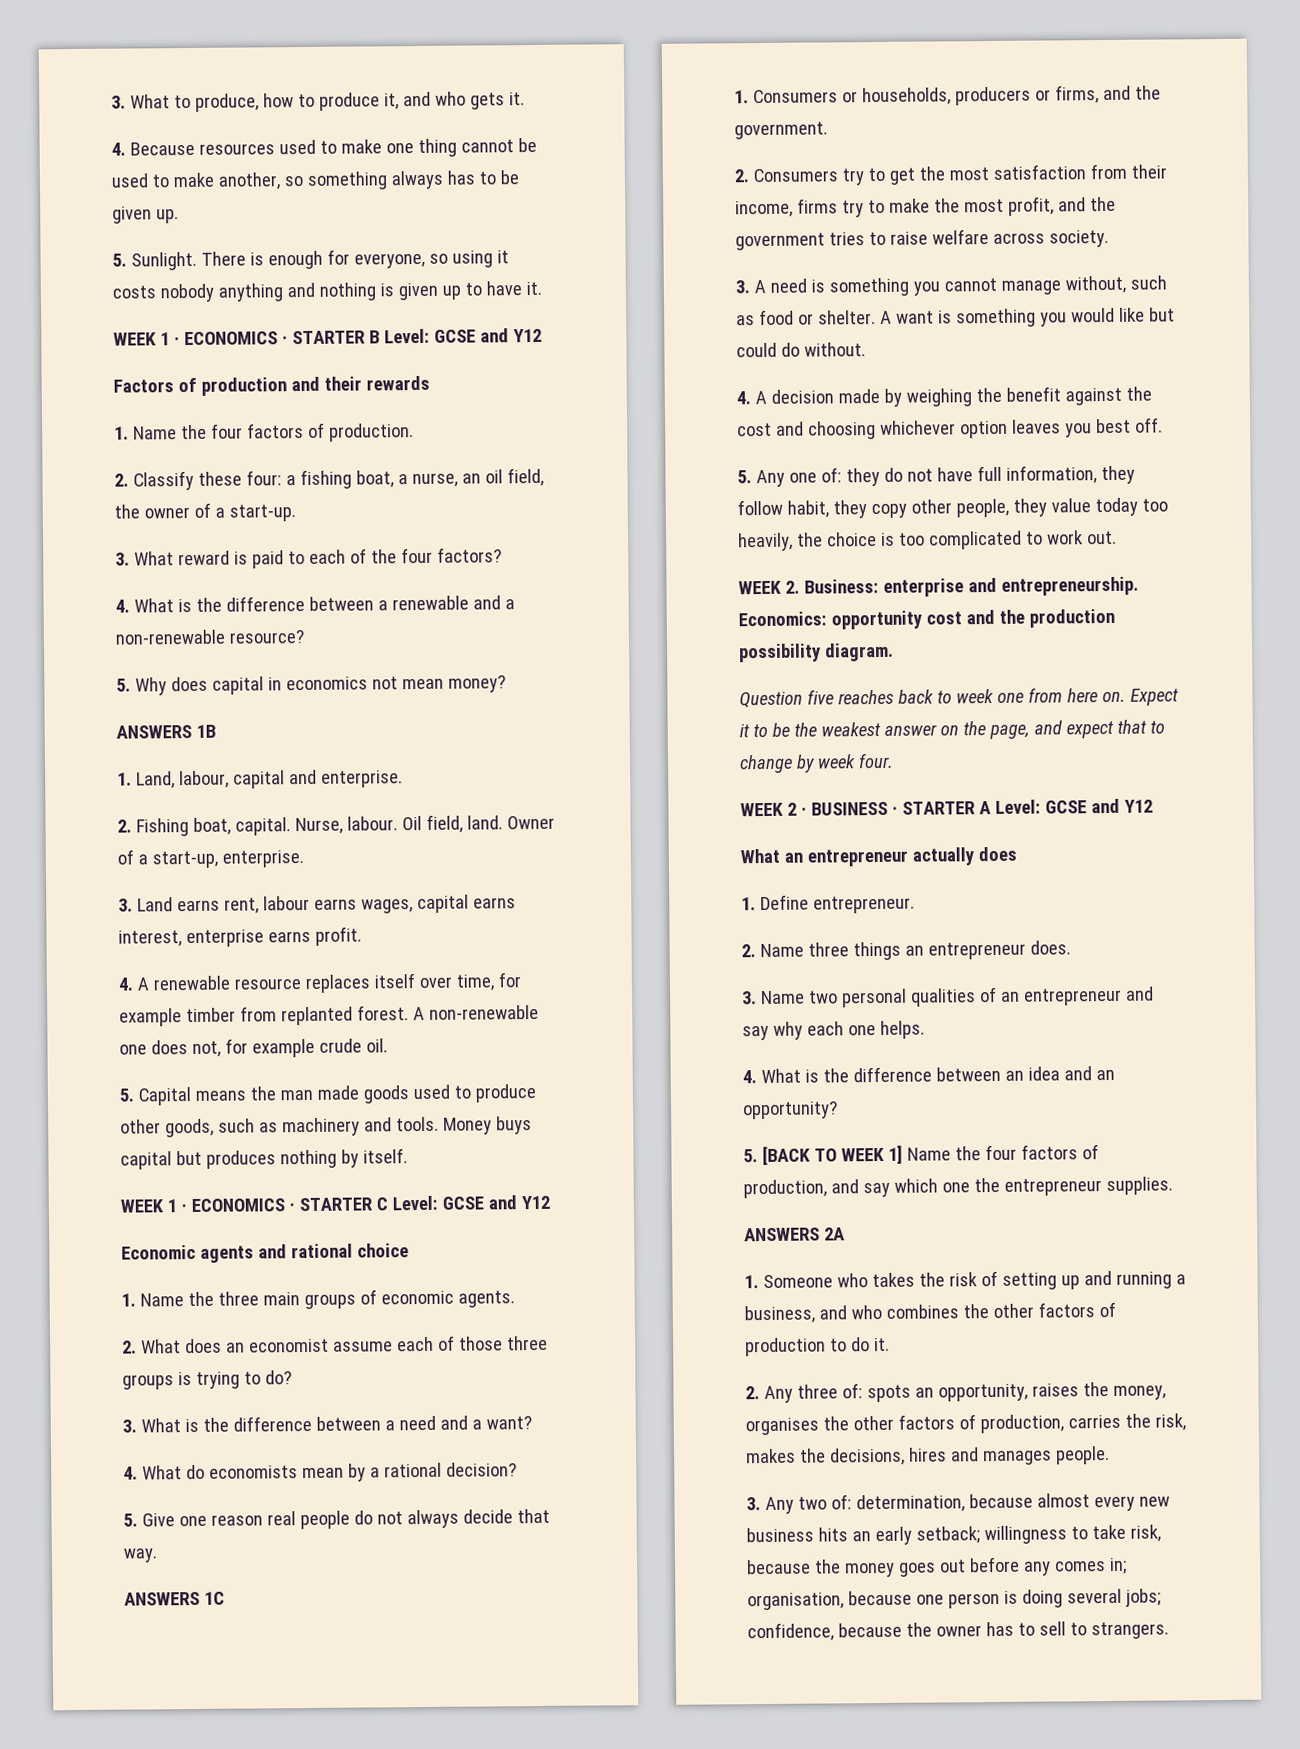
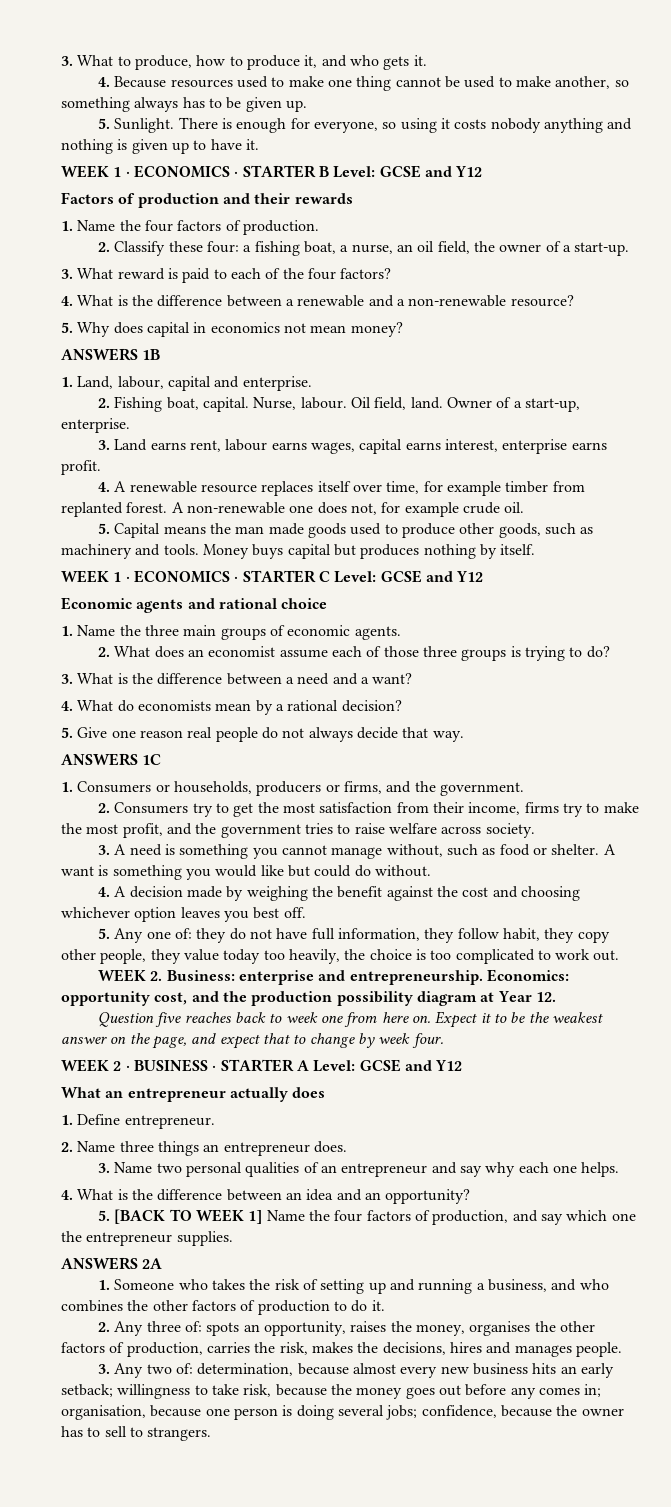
- Economics: opportunity cost and the production possibility diagram.
+ Economics: opportunity cost, and the production possibility diagram at Year 12.

